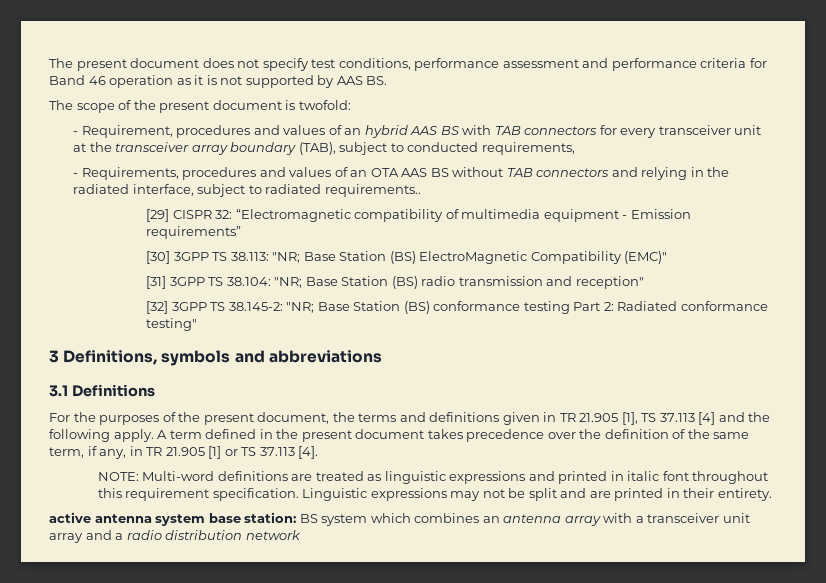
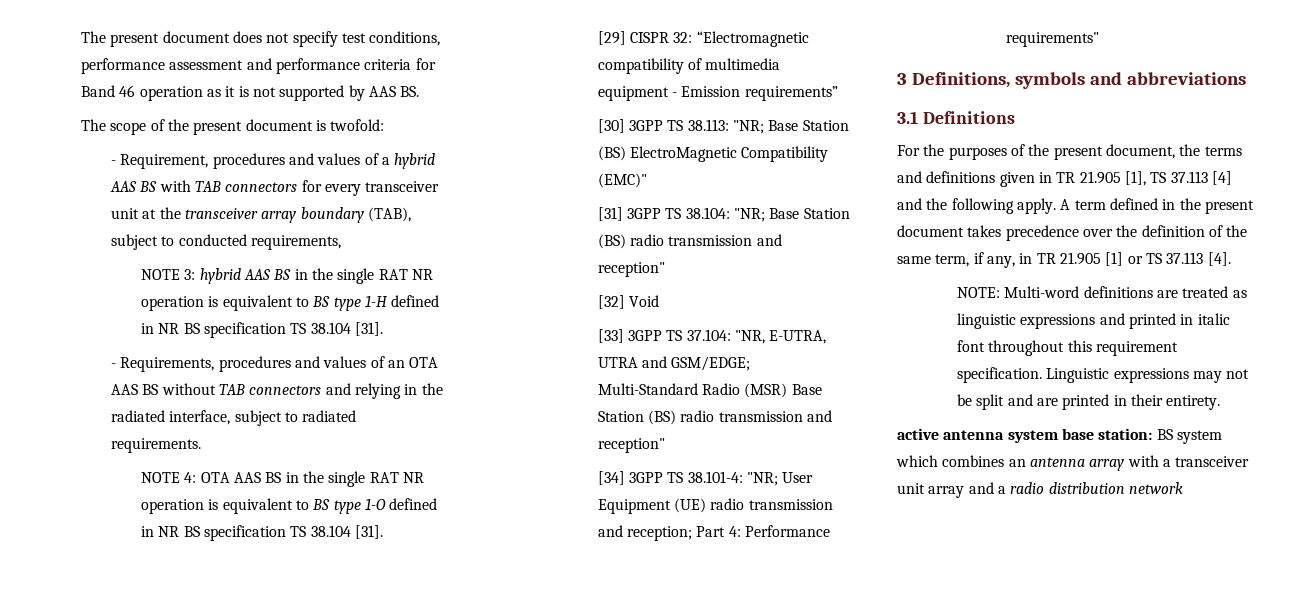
- - Requirement, procedures and values of an hybrid AAS BS with TAB connectors for every transceiver unit at the transceiver array boundary (TAB), subject to conducted requirements,
+ - Requirement, procedures and values of a hybrid AAS BS with TAB connectors for every transceiver unit at the transceiver array boundary (TAB), subject to conducted requirements,
+ NOTE 3: hybrid AAS BS in the single RAT NR operation is equivalent to BS type 1-H defined in NR BS specification TS 38.104 [31].
- - Requirements, procedures and values of an OTA AAS BS without TAB connectors and relying in the radiated interface, subject to radiated requirements..
+ - Requirements, procedures and values of an OTA AAS BS without TAB connectors and relying in the radiated interface, subject to radiated requirements.
+ NOTE 4: OTA AAS BS in the single RAT NR operation is equivalent to BS type 1-O defined in NR BS specification TS 38.104 [31].
- [32] 3GPP TS 38.145-2: "NR; Base Station (BS) conformance testing Part 2: Radiated conformance testing"
+ [32] Void
+ [33] 3GPP TS 37.104: "NR, E-UTRA, UTRA and GSM/EDGE; Multi-Standard Radio (MSR) Base Station (BS) radio transmission and reception"
+ [34] 3GPP TS 38.101-4: "NR; User Equipment (UE) radio transmission and reception; Part 4: Performance requirements"

